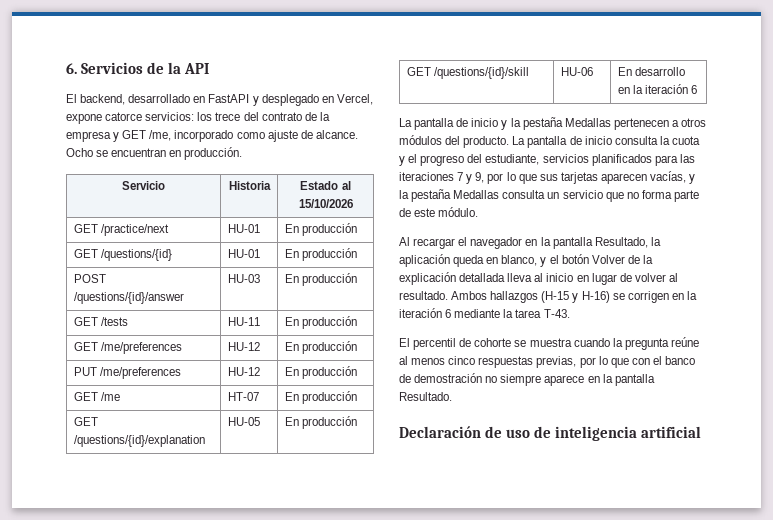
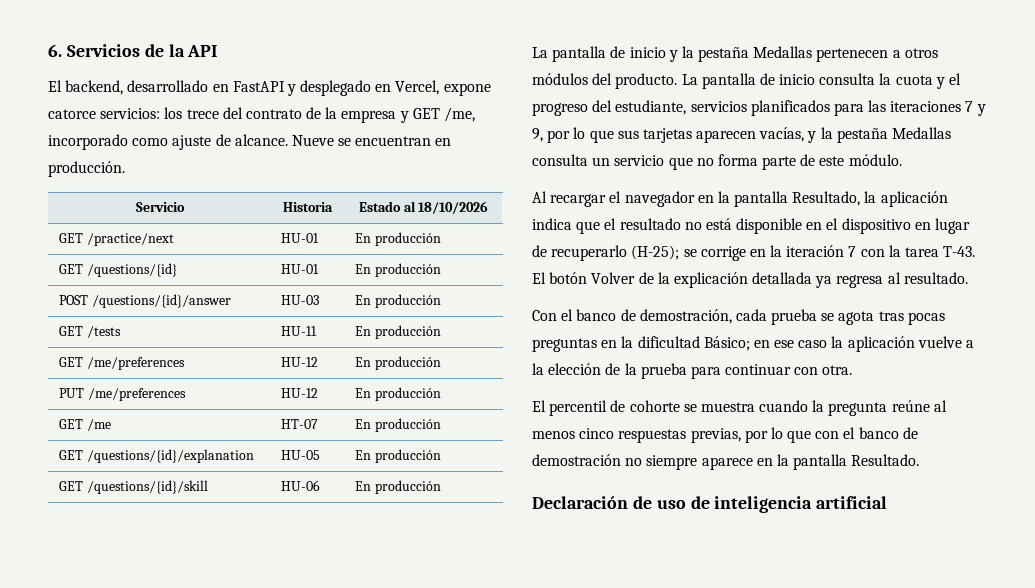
- Ocho se encuentran en producción.
+ Nueve se encuentran en producción.
- Servicio | Historia | Estado al 15/10/2026
+ Servicio | Historia | Estado al 18/10/2026
- GET /questions/{id}/skill | HU-06 | En desarrollo en la iteración 6
+ GET /questions/{id}/skill | HU-06 | En producción
- Al recargar el navegador en la pantalla Resultado, la aplicación queda en blanco, y el botón Volver de la explicación detallada lleva al inicio en lugar de volver al resultado. Ambos hallazgos (H-15 y H-16) se corrigen en la iteración 6 mediante la tarea T-43.
+ Al recargar el navegador en la pantalla Resultado, la aplicación indica que el resultado no está disponible en el dispositivo en lugar de recuperarlo (H-25); se corrige en la iteración 7 con la tarea T-43. El botón Volver de la explicación detallada ya regresa al resultado.
+ Con el banco de demostración, cada prueba se agota tras pocas preguntas en la dificultad Básico; en ese caso la aplicación vuelve a la elección de la prueba para continuar con otra.

